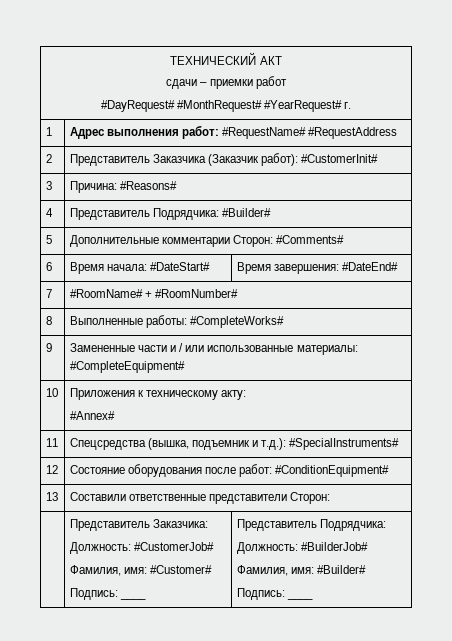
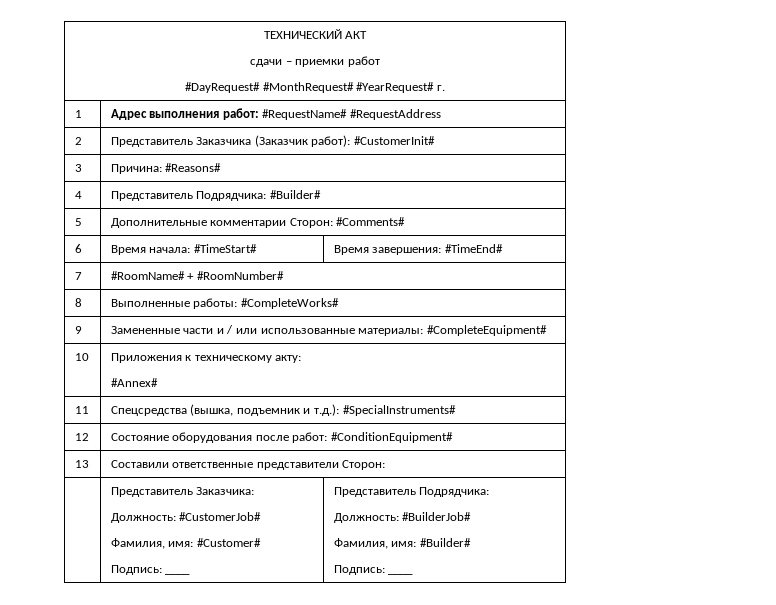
- 6 | Время начала: #DateStart# | Время завершения: #DateEnd#
+ 6 | Время начала: #TimeStart# | Время завершения: #TimeEnd#

